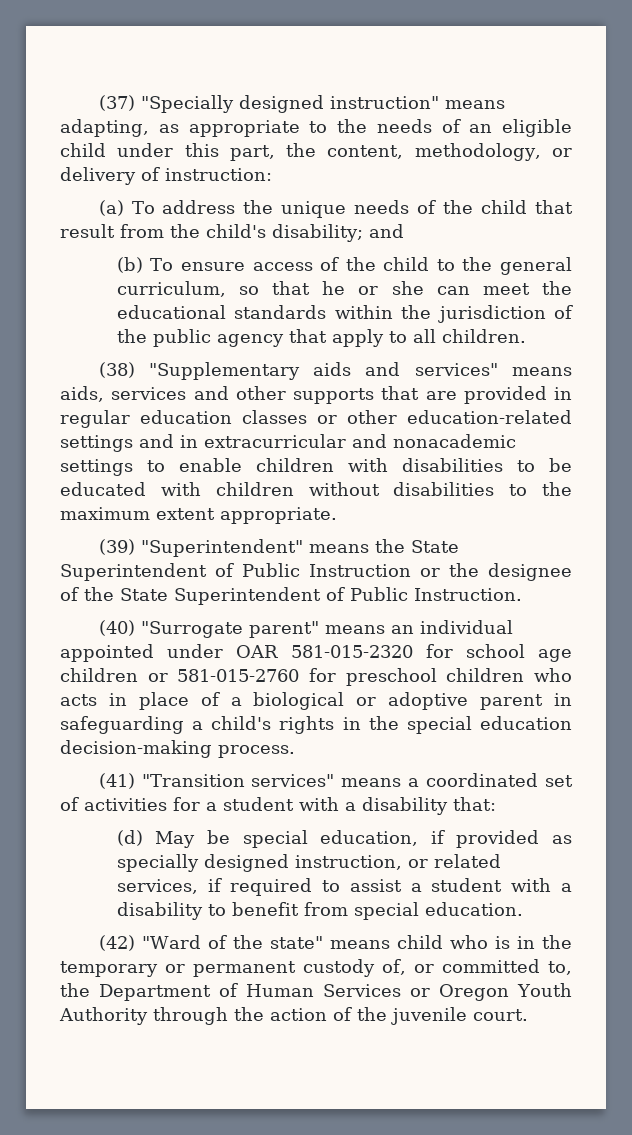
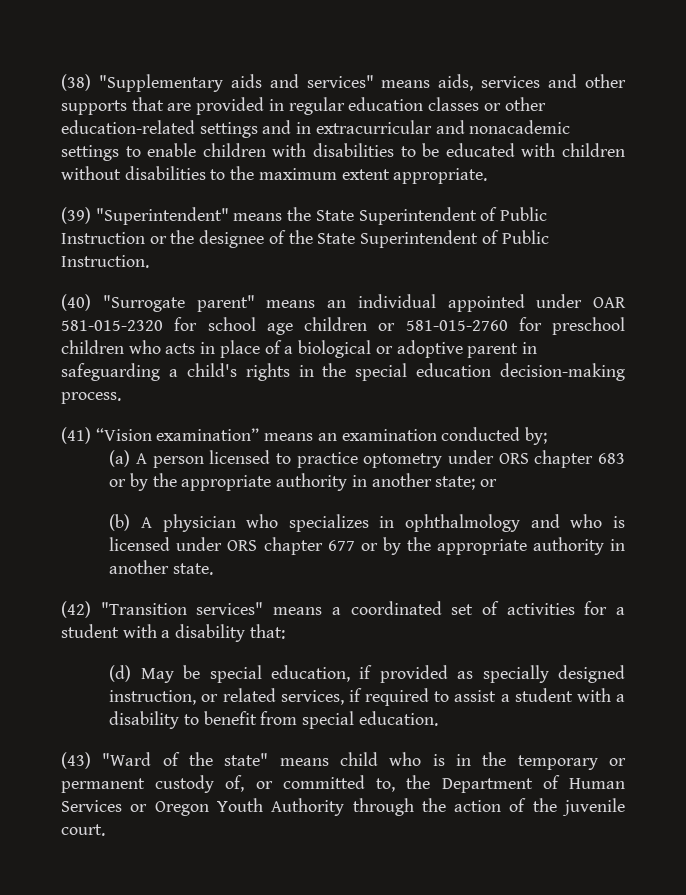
- (37) "Specially designed instruction" means adapting, as appropriate to the needs of an eligible child under this part, the content, methodology, or delivery of instruction:
- (a) To address the unique needs of the child that result from the child's disability; and
- (b) To ensure access of the child to the general curriculum, so that he or she can meet the educational standards within the jurisdiction of the public agency that apply to all children.
- (41) "Transition services" means a coordinated set of activities for a student with a disability that:
+ (41) “Vision examination” means an examination conducted by;
+ (a) A person licensed to practice optometry under ORS chapter 683 or by the appropriate authority in another state; or
+ (b) A physician who specializes in ophthalmology and who is licensed under ORS chapter 677 or by the appropriate authority in another state.
+ (42) "Transition services" means a coordinated set of activities for a student with a disability that:
- (42) "Ward of the state" means child who is in the temporary or permanent custody of, or committed to, the Department of Human Services or Oregon Youth Authority through the action of the juvenile court.
+ (43) "Ward of the state" means child who is in the temporary or permanent custody of, or committed to, the Department of Human Services or Oregon Youth Authority through the action of the juvenile court.

